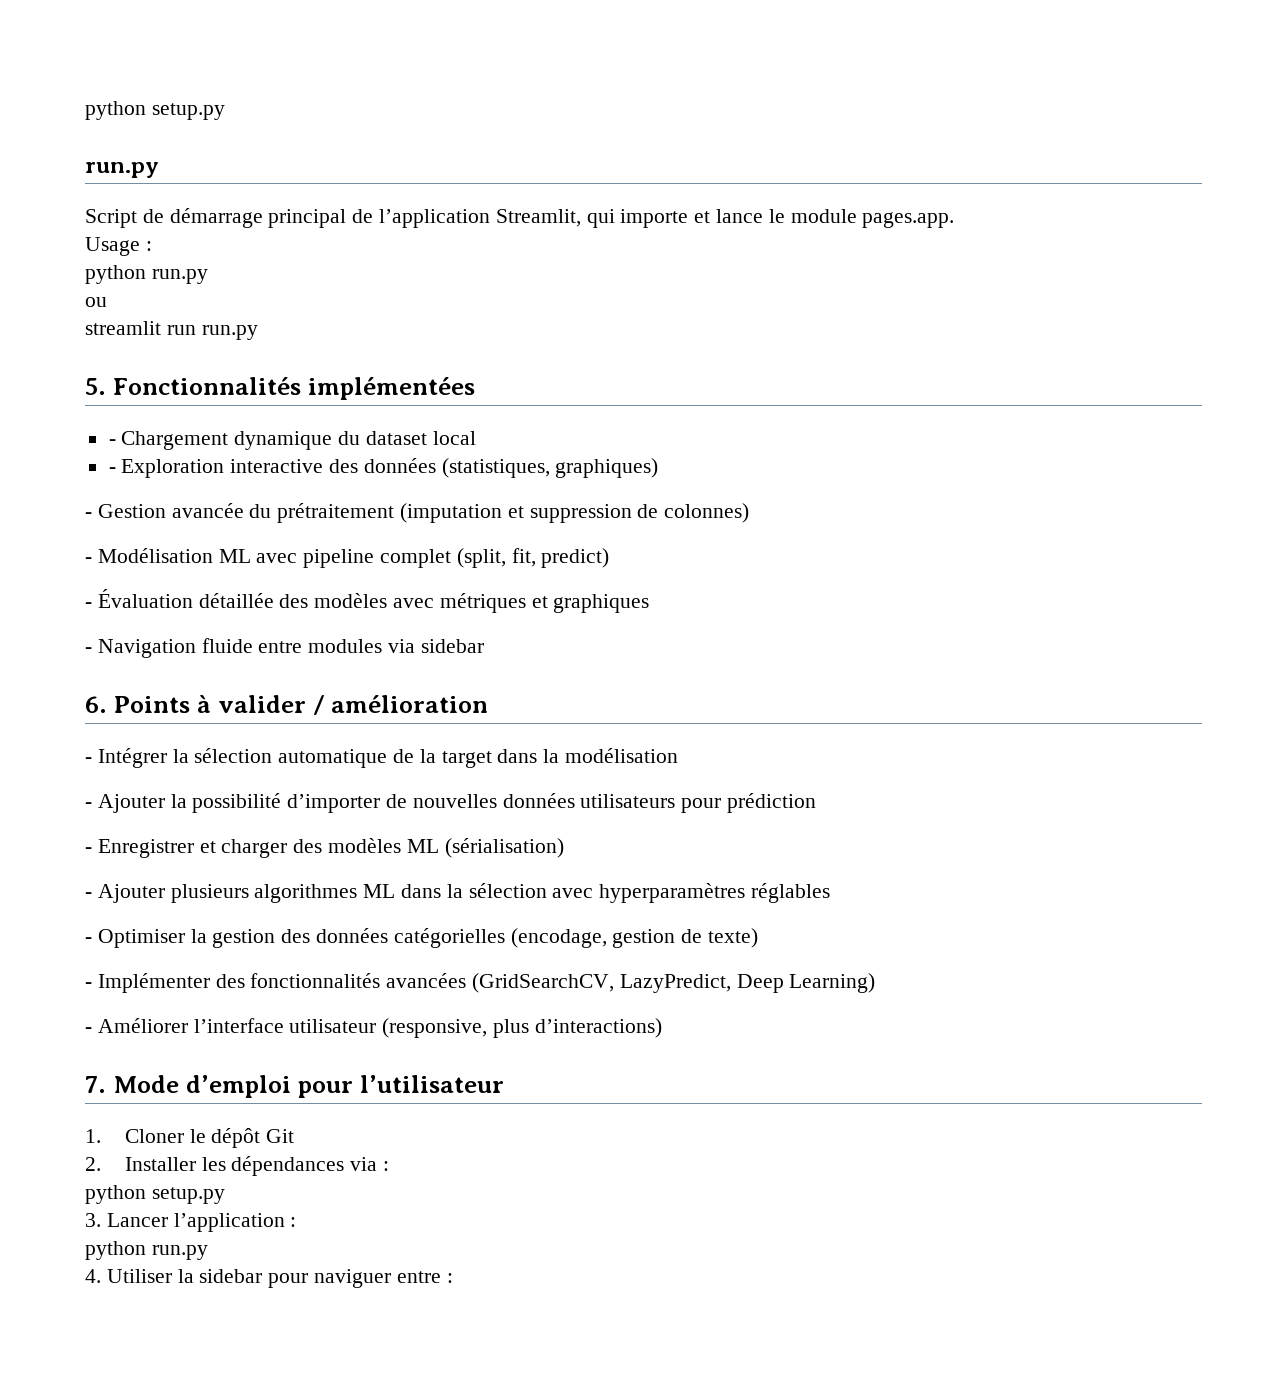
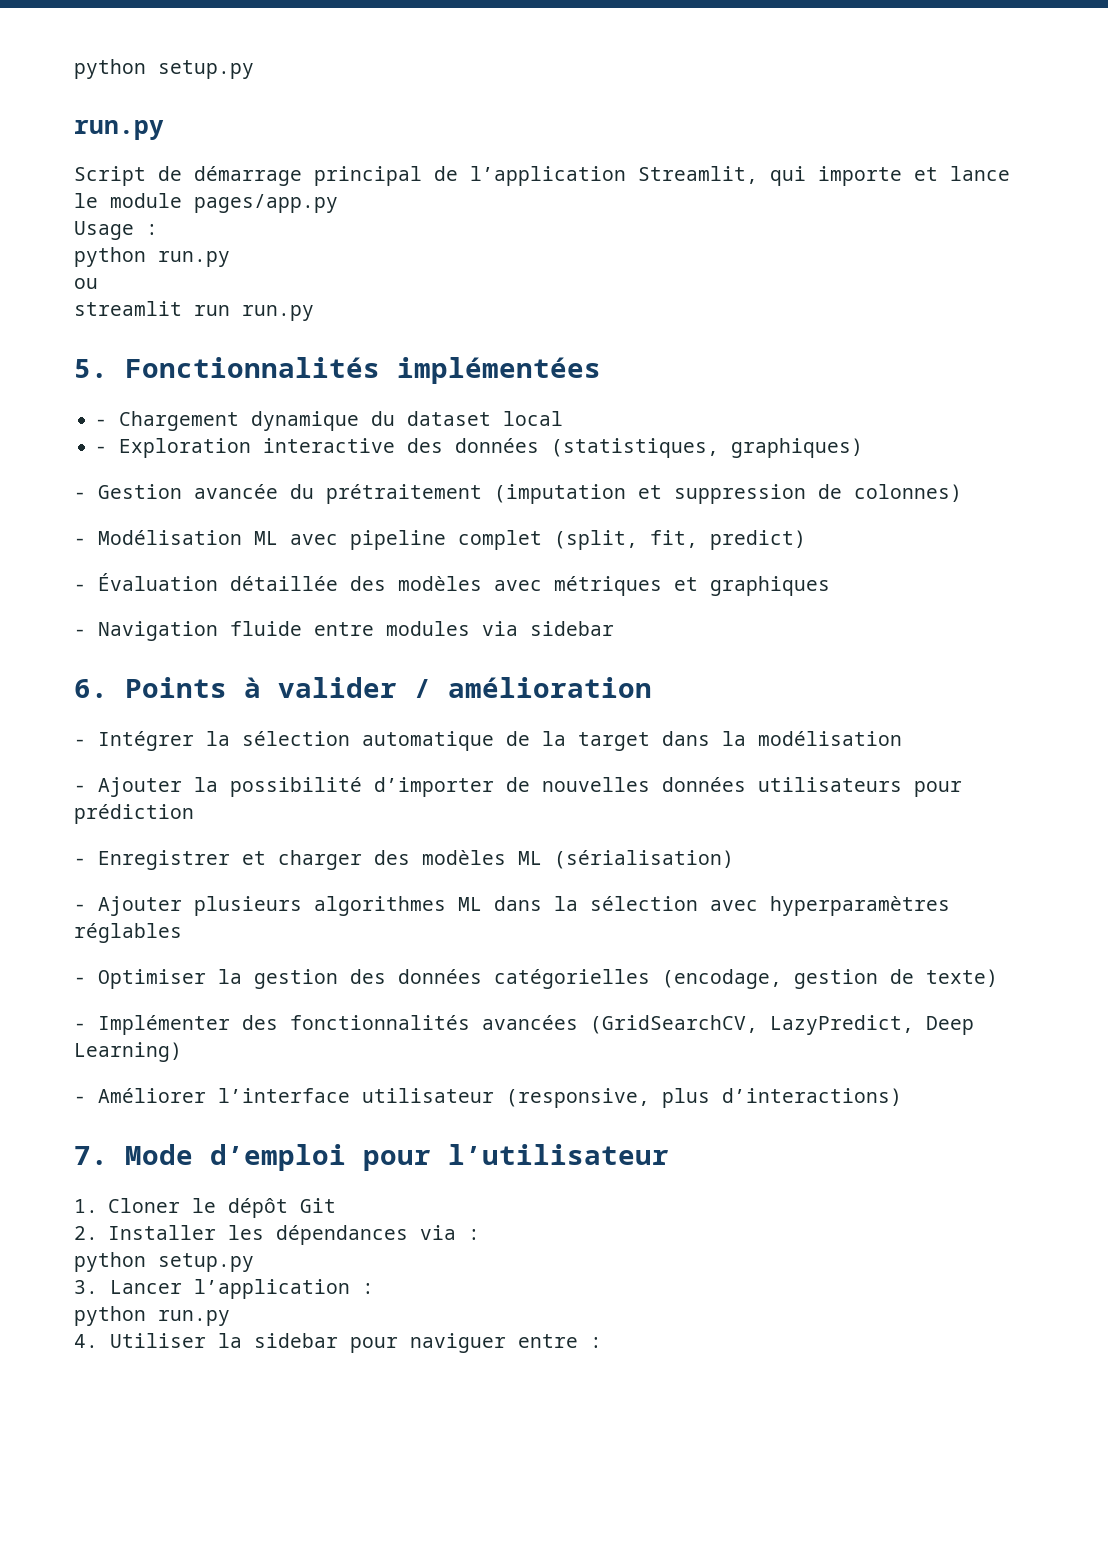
- Script de démarrage principal de l’application Streamlit, qui importe et lance le module pages.app.
+ Script de démarrage principal de l’application Streamlit, qui importe et lance le module pages/app.py

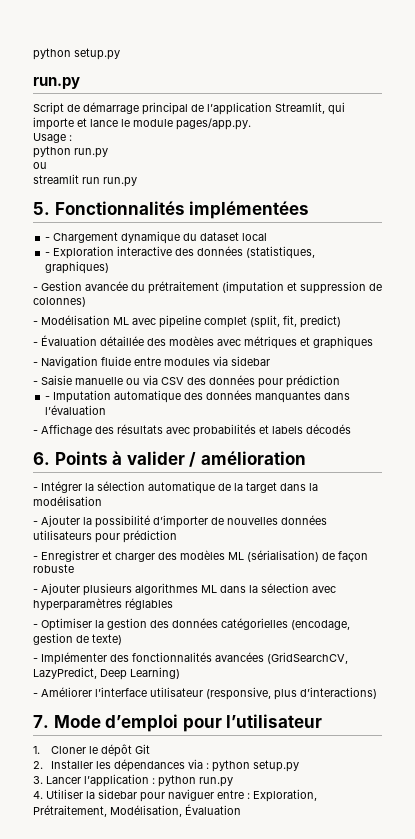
- Script de démarrage principal de l’application Streamlit, qui importe et lance le module pages/app.py
+ Script de démarrage principal de l’application Streamlit, qui importe et lance le module pages/app.py.
+ - Saisie manuelle ou via CSV des données pour prédiction
+ - Imputation automatique des données manquantes dans l’évaluation
+ - Affichage des résultats avec probabilités et labels décodés
- - Enregistrer et charger des modèles ML (sérialisation)
+ - Enregistrer et charger des modèles ML (sérialisation) de façon robuste
- 2. Installer les dépendances via :
- python setup.py
+ 2. Installer les dépendances via : python setup.py
- 3. Lancer l’application :
- python run.py
+ 3. Lancer l’application : python run.py
- 4. Utiliser la sidebar pour naviguer entre :
+ 4. Utiliser la sidebar pour naviguer entre : Exploration, Prétraitement, Modélisation, Évaluation

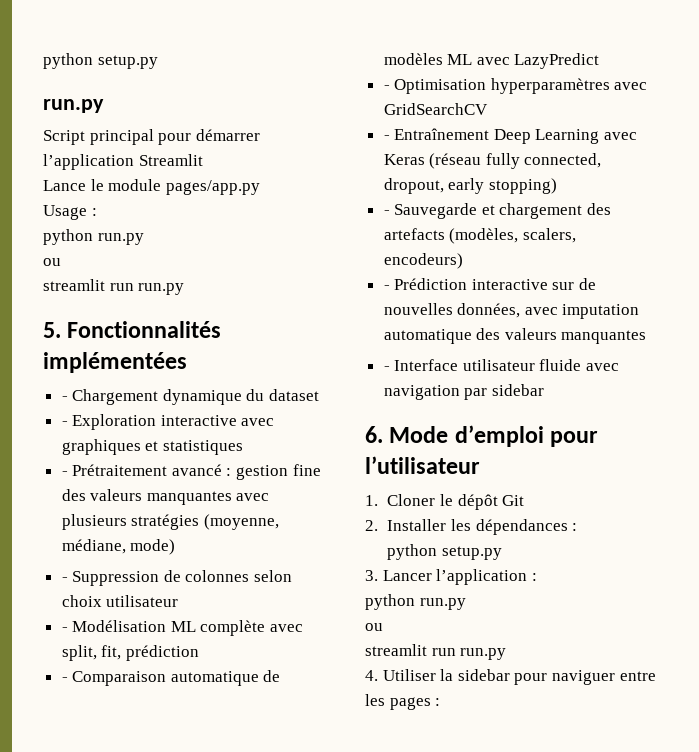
- Script de démarrage principal de l’application Streamlit, qui importe et lance le module pages/app.py.
+ Script principal pour démarrer l’application Streamlit
+ Lance le module pages/app.py
- - Chargement dynamique du dataset local
+ - Chargement dynamique du dataset
- - Exploration interactive des données (statistiques, graphiques)
- - Gestion avancée du prétraitement (imputation et suppression de colonnes)
- - Modélisation ML avec pipeline complet (split, fit, predict)
- - Évaluation détaillée des modèles avec métriques et graphiques
- - Navigation fluide entre modules via sidebar
- - Saisie manuelle ou via CSV des données pour prédiction
- - Imputation automatique des données manquantes dans l’évaluation
- - Affichage des résultats avec probabilités et labels décodés
- 6. Points à valider / amélioration
- - Intégrer la sélection automatique de la target dans la modélisation
- - Ajouter la possibilité d’importer de nouvelles données utilisateurs pour prédiction
- - Enregistrer et charger des modèles ML (sérialisation) de façon robuste
- - Ajouter plusieurs algorithmes ML dans la sélection avec hyperparamètres réglables
- - Optimiser la gestion des données catégorielles (encodage, gestion de texte)
- - Implémenter des fonctionnalités avancées (GridSearchCV, LazyPredict, Deep Learning)
- - Améliorer l’interface utilisateur (responsive, plus d’interactions)
- 7. Mode d’emploi pour l’utilisateur
+ - Exploration interactive avec graphiques et statistiques
+ - Prétraitement avancé : gestion fine des valeurs manquantes avec plusieurs stratégies (moyenne, médiane, mode)
+ - Suppression de colonnes selon choix utilisateur
+ - Modélisation ML complète avec split, fit, prédiction
+ - Comparaison automatique de modèles ML avec LazyPredict
+ - Optimisation hyperparamètres avec GridSearchCV
+ - Entraînement Deep Learning avec Keras (réseau fully connected, dropout, early stopping)
+ - Sauvegarde et chargement des artefacts (modèles, scalers, encodeurs)
+ - Prédiction interactive sur de nouvelles données, avec imputation automatique des valeurs manquantes
+ - Interface utilisateur fluide avec navigation par sidebar
+ 6. Mode d’emploi pour l’utilisateur
- 2. Installer les dépendances via : python setup.py
+ 2. Installer les dépendances :
+ python setup.py
- 3. Lancer l’application : python run.py
+ 3. Lancer l’application :
+ python run.py
+ ou
+ streamlit run run.py
- 4. Utiliser la sidebar pour naviguer entre : Exploration, Prétraitement, Modélisation, Évaluation
+ 4. Utiliser la sidebar pour naviguer entre les pages :

